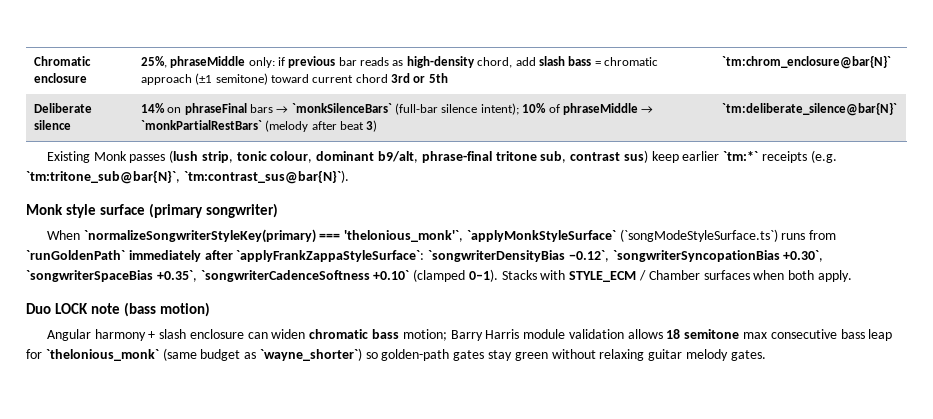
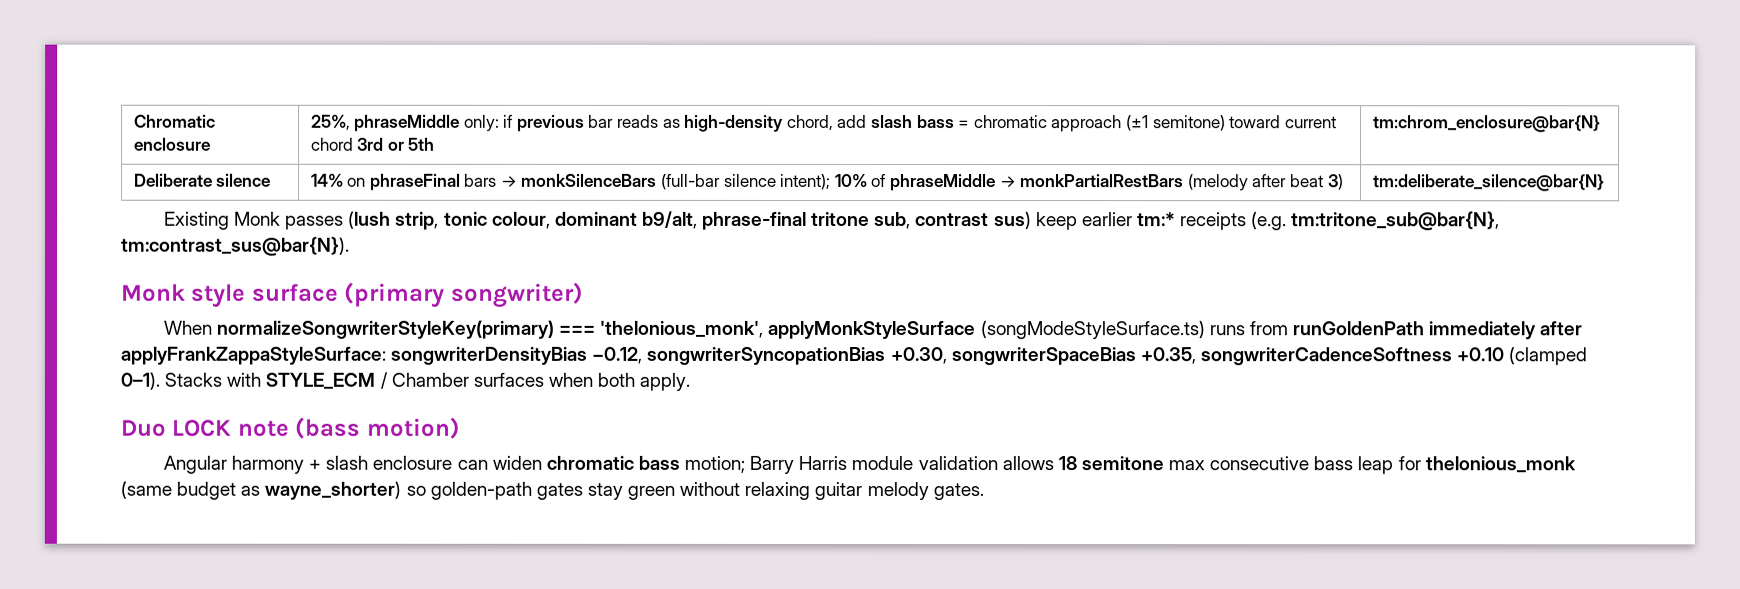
- Chromatic enclosure | 25%, phraseMiddle only: if previous bar reads as high-density chord, add slash bass = chromatic approach (±1 semitone) toward current chord 3rd or 5th | `tm:chrom_enclosure@bar{N}`
+ Chromatic enclosure | 25%, phraseMiddle only: if previous bar reads as high-density chord, add slash bass = chromatic approach (±1 semitone) toward current chord 3rd or 5th | tm:chrom_enclosure@bar{N}
- Deliberate silence | 14% on phraseFinal bars → `monkSilenceBars` (full-bar silence intent); 10% of phraseMiddle → `monkPartialRestBars` (melody after beat 3) | `tm:deliberate_silence@bar{N}`
+ Deliberate silence | 14% on phraseFinal bars → monkSilenceBars (full-bar silence intent); 10% of phraseMiddle → monkPartialRestBars (melody after beat 3) | tm:deliberate_silence@bar{N}
- Existing Monk passes (lush strip, tonic colour, dominant b9/alt, phrase-final tritone sub, contrast sus) keep earlier `tm:*` receipts (e.g. `tm:tritone_sub@bar{N}`, `tm:contrast_sus@bar{N}`).
+ Existing Monk passes (lush strip, tonic colour, dominant b9/alt, phrase-final tritone sub, contrast sus) keep earlier tm:* receipts (e.g. tm:tritone_sub@bar{N}, tm:contrast_sus@bar{N}).
- When `normalizeSongwriterStyleKey(primary) === 'thelonious_monk'`, `applyMonkStyleSurface` (`songModeStyleSurface.ts`) runs from `runGoldenPath` immediately after `applyFrankZappaStyleSurface`: `songwriterDensityBias −0.12`, `songwriterSyncopationBias +0.30`, `songwriterSpaceBias +0.35`, `songwriterCadenceSoftness +0.10` (clamped 0–1).
+ When normalizeSongwriterStyleKey(primary) === 'thelonious_monk', applyMonkStyleSurface (songModeStyleSurface.ts) runs from runGoldenPath immediately after applyFrankZappaStyleSurface: songwriterDensityBias −0.12, songwriterSyncopationBias +0.30, songwriterSpaceBias +0.35, songwriterCadenceSoftness +0.10 (clamped 0–1).
- Angular harmony + slash enclosure can widen chromatic bass motion; Barry Harris module validation allows 18 semitone max consecutive bass leap for `thelonious_monk` (same budget as `wayne_shorter`) so golden-path gates stay green without relaxing guitar melody gates.
+ Angular harmony + slash enclosure can widen chromatic bass motion; Barry Harris module validation allows 18 semitone max consecutive bass leap for thelonious_monk (same budget as wayne_shorter) so golden-path gates stay green without relaxing guitar melody gates.

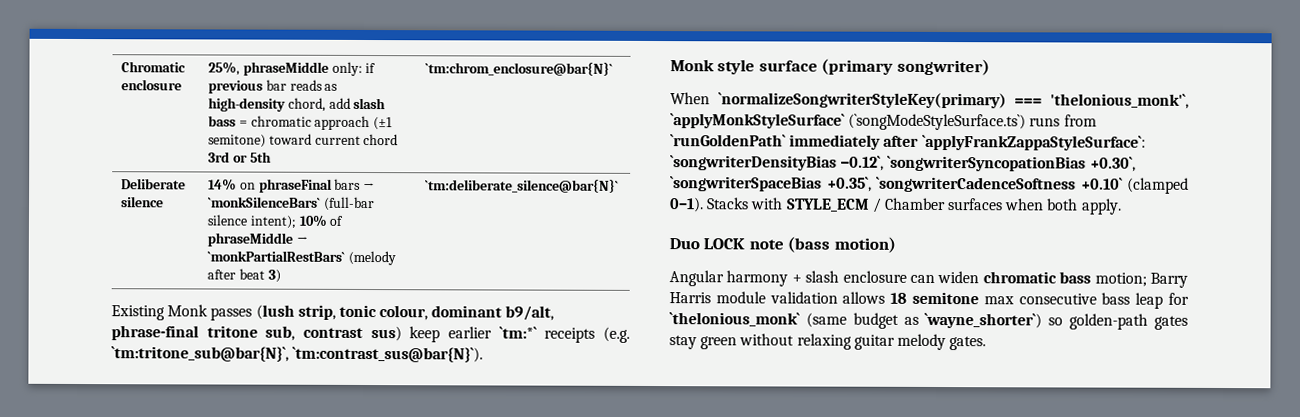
- Chromatic enclosure | 25%, phraseMiddle only: if previous bar reads as high-density chord, add slash bass = chromatic approach (±1 semitone) toward current chord 3rd or 5th | tm:chrom_enclosure@bar{N}
+ Chromatic enclosure | 25%, phraseMiddle only: if previous bar reads as high-density chord, add slash bass = chromatic approach (±1 semitone) toward current chord 3rd or 5th | `tm:chrom_enclosure@bar{N}`
- Deliberate silence | 14% on phraseFinal bars → monkSilenceBars (full-bar silence intent); 10% of phraseMiddle → monkPartialRestBars (melody after beat 3) | tm:deliberate_silence@bar{N}
+ Deliberate silence | 14% on phraseFinal bars → `monkSilenceBars` (full-bar silence intent); 10% of phraseMiddle → `monkPartialRestBars` (melody after beat 3) | `tm:deliberate_silence@bar{N}`
- Existing Monk passes (lush strip, tonic colour, dominant b9/alt, phrase-final tritone sub, contrast sus) keep earlier tm:* receipts (e.g. tm:tritone_sub@bar{N}, tm:contrast_sus@bar{N}).
+ Existing Monk passes (lush strip, tonic colour, dominant b9/alt, phrase-final tritone sub, contrast sus) keep earlier `tm:*` receipts (e.g. `tm:tritone_sub@bar{N}`, `tm:contrast_sus@bar{N}`).
- When normalizeSongwriterStyleKey(primary) === 'thelonious_monk', applyMonkStyleSurface (songModeStyleSurface.ts) runs from runGoldenPath immediately after applyFrankZappaStyleSurface: songwriterDensityBias −0.12, songwriterSyncopationBias +0.30, songwriterSpaceBias +0.35, songwriterCadenceSoftness +0.10 (clamped 0–1).
+ When `normalizeSongwriterStyleKey(primary) === 'thelonious_monk'`, `applyMonkStyleSurface` (`songModeStyleSurface.ts`) runs from `runGoldenPath` immediately after `applyFrankZappaStyleSurface`: `songwriterDensityBias −0.12`, `songwriterSyncopationBias +0.30`, `songwriterSpaceBias +0.35`, `songwriterCadenceSoftness +0.10` (clamped 0–1).
- Angular harmony + slash enclosure can widen chromatic bass motion; Barry Harris module validation allows 18 semitone max consecutive bass leap for thelonious_monk (same budget as wayne_shorter) so golden-path gates stay green without relaxing guitar melody gates.
+ Angular harmony + slash enclosure can widen chromatic bass motion; Barry Harris module validation allows 18 semitone max consecutive bass leap for `thelonious_monk` (same budget as `wayne_shorter`) so golden-path gates stay green without relaxing guitar melody gates.

